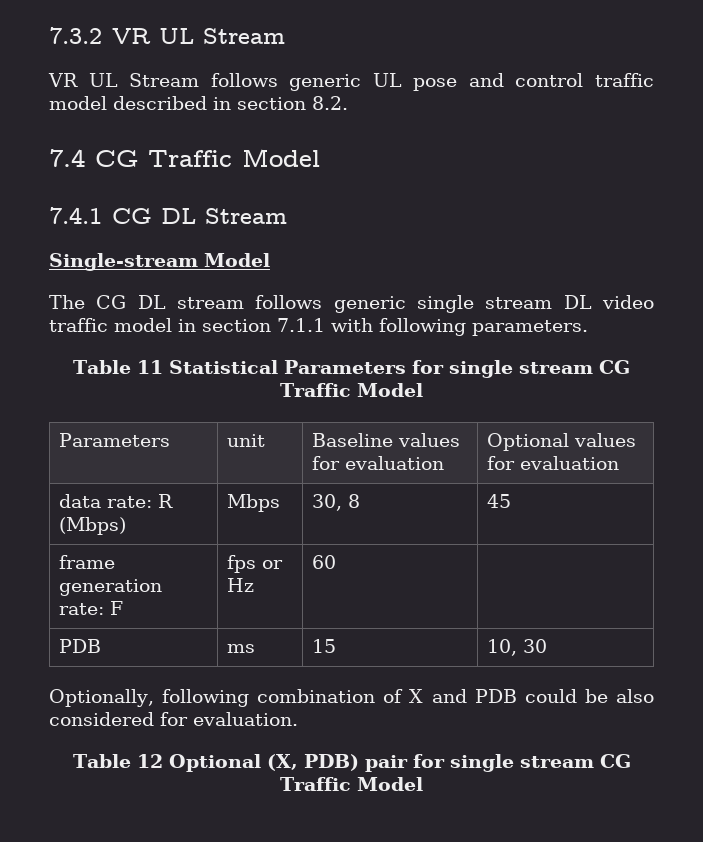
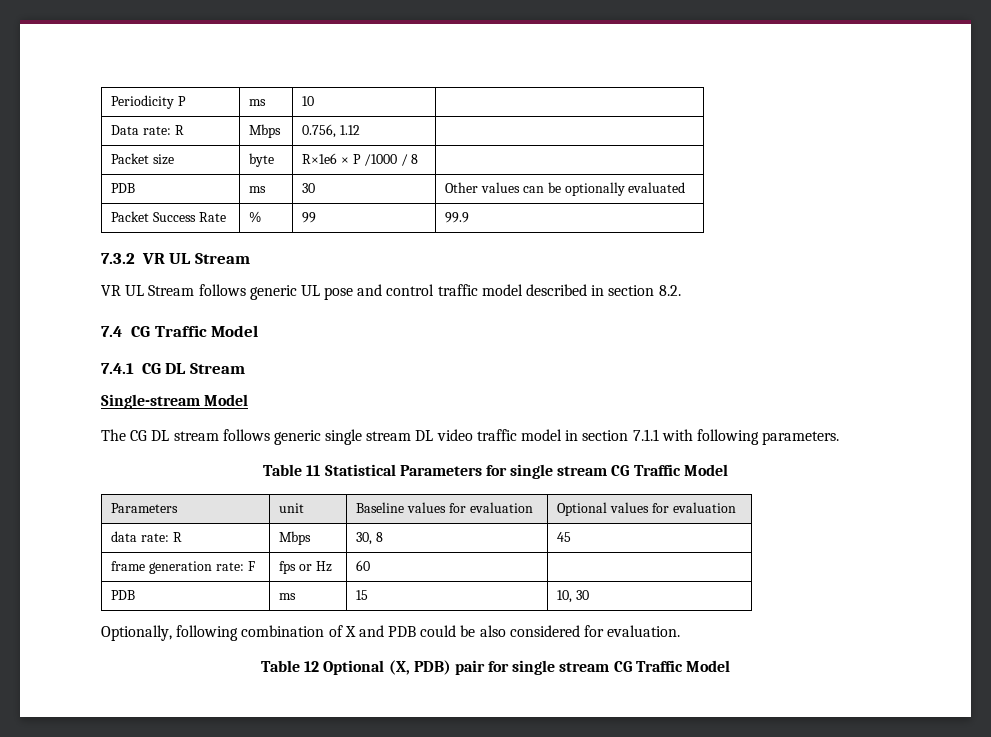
+ Periodicity P | ms | 10 |
+ Data rate: R | Mbps | 0.756, 1.12 |
+ Packet size | byte | R×1e6 × P /1000 / 8 |
+ PDB | ms | 30 | Other values can be optionally evaluated
+ Packet Success Rate | % | 99 | 99.9
- data rate: R (Mbps) | Mbps | 30, 8 | 45
+ data rate: R | Mbps | 30, 8 | 45

